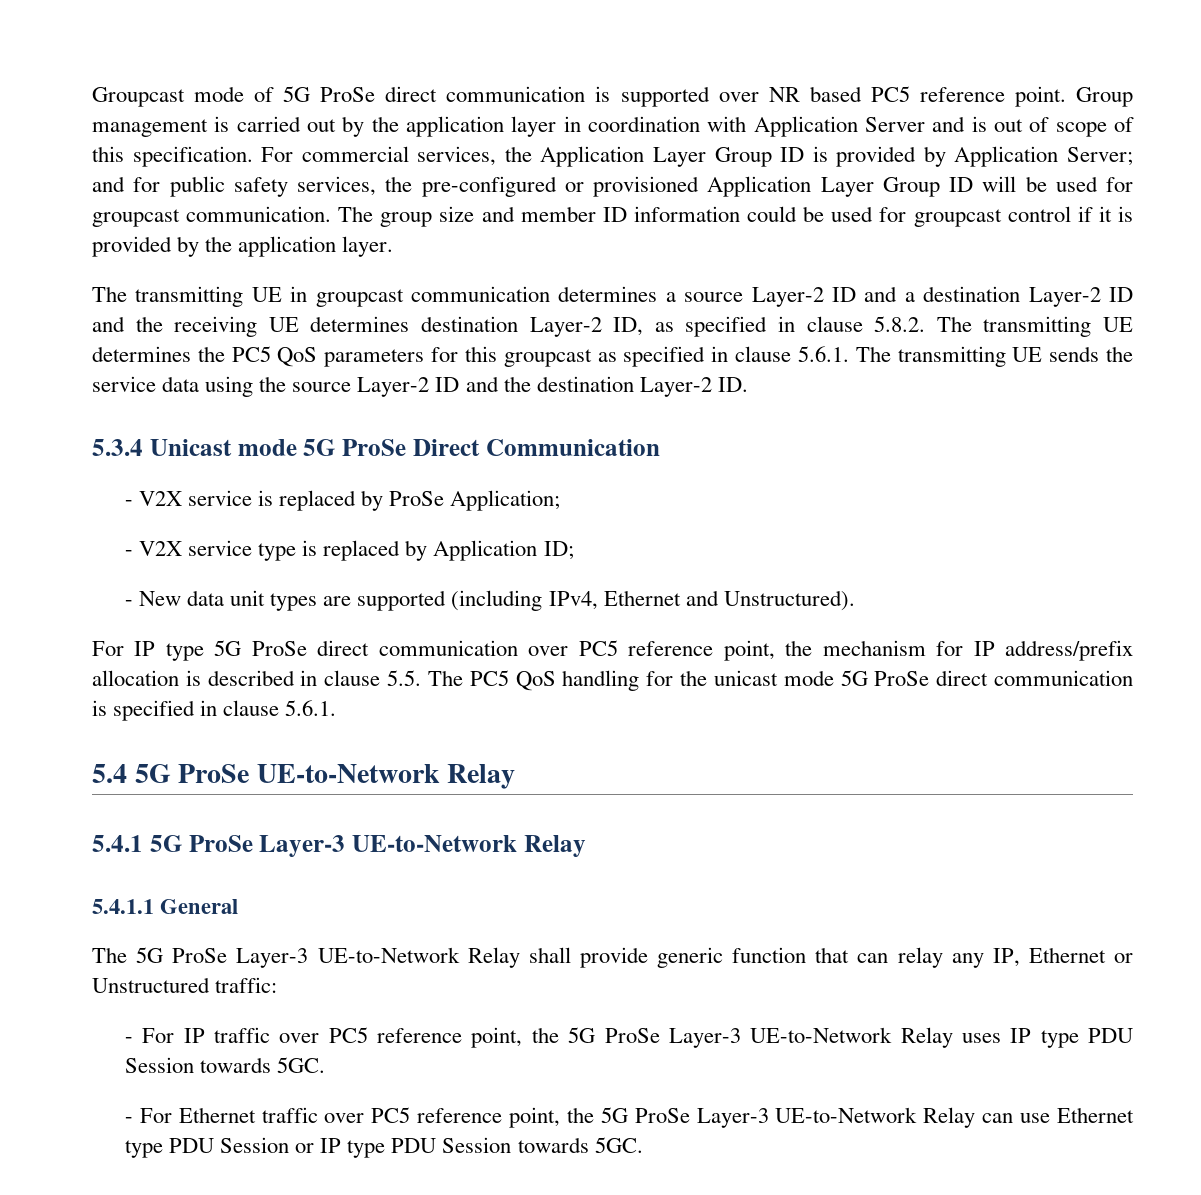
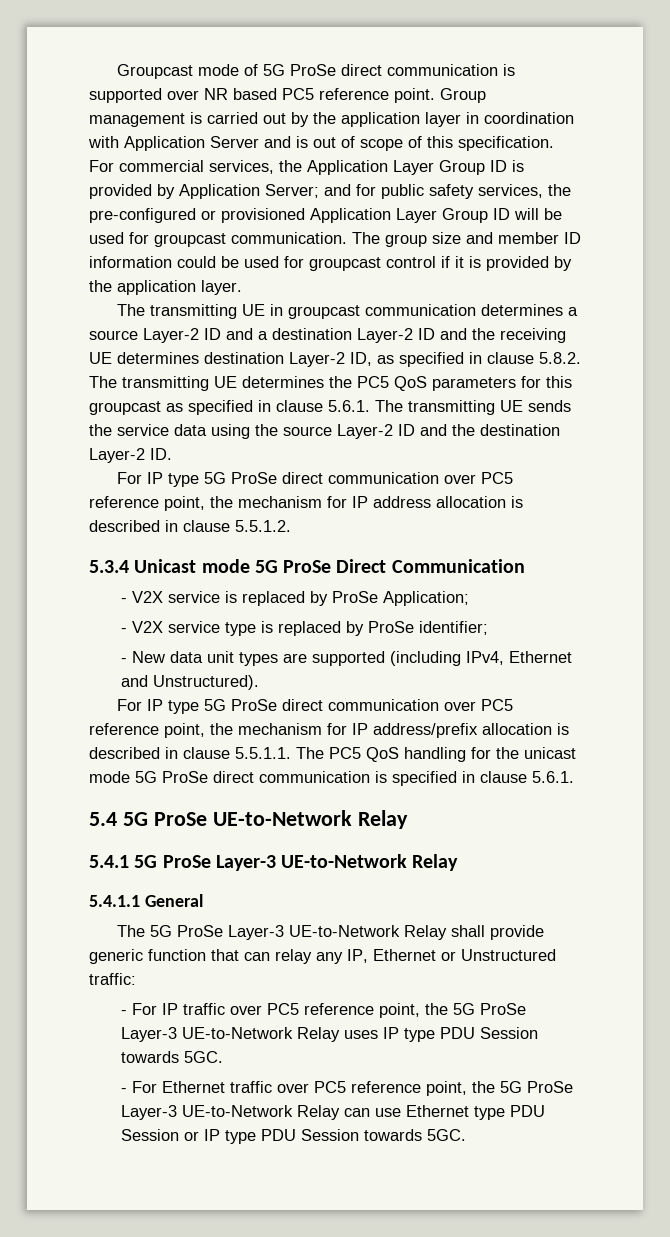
+ For IP type 5G ProSe direct communication over PC5 reference point, the mechanism for IP address allocation is described in clause 5.5.1.2.
- - V2X service type is replaced by Application ID;
+ - V2X service type is replaced by ProSe identifier;
- For IP type 5G ProSe direct communication over PC5 reference point, the mechanism for IP address/prefix allocation is described in clause 5.5. The PC5 QoS handling for the unicast mode 5G ProSe direct communication is specified in clause 5.6.1.
+ For IP type 5G ProSe direct communication over PC5 reference point, the mechanism for IP address/prefix allocation is described in clause 5.5.1.1. The PC5 QoS handling for the unicast mode 5G ProSe direct communication is specified in clause 5.6.1.

